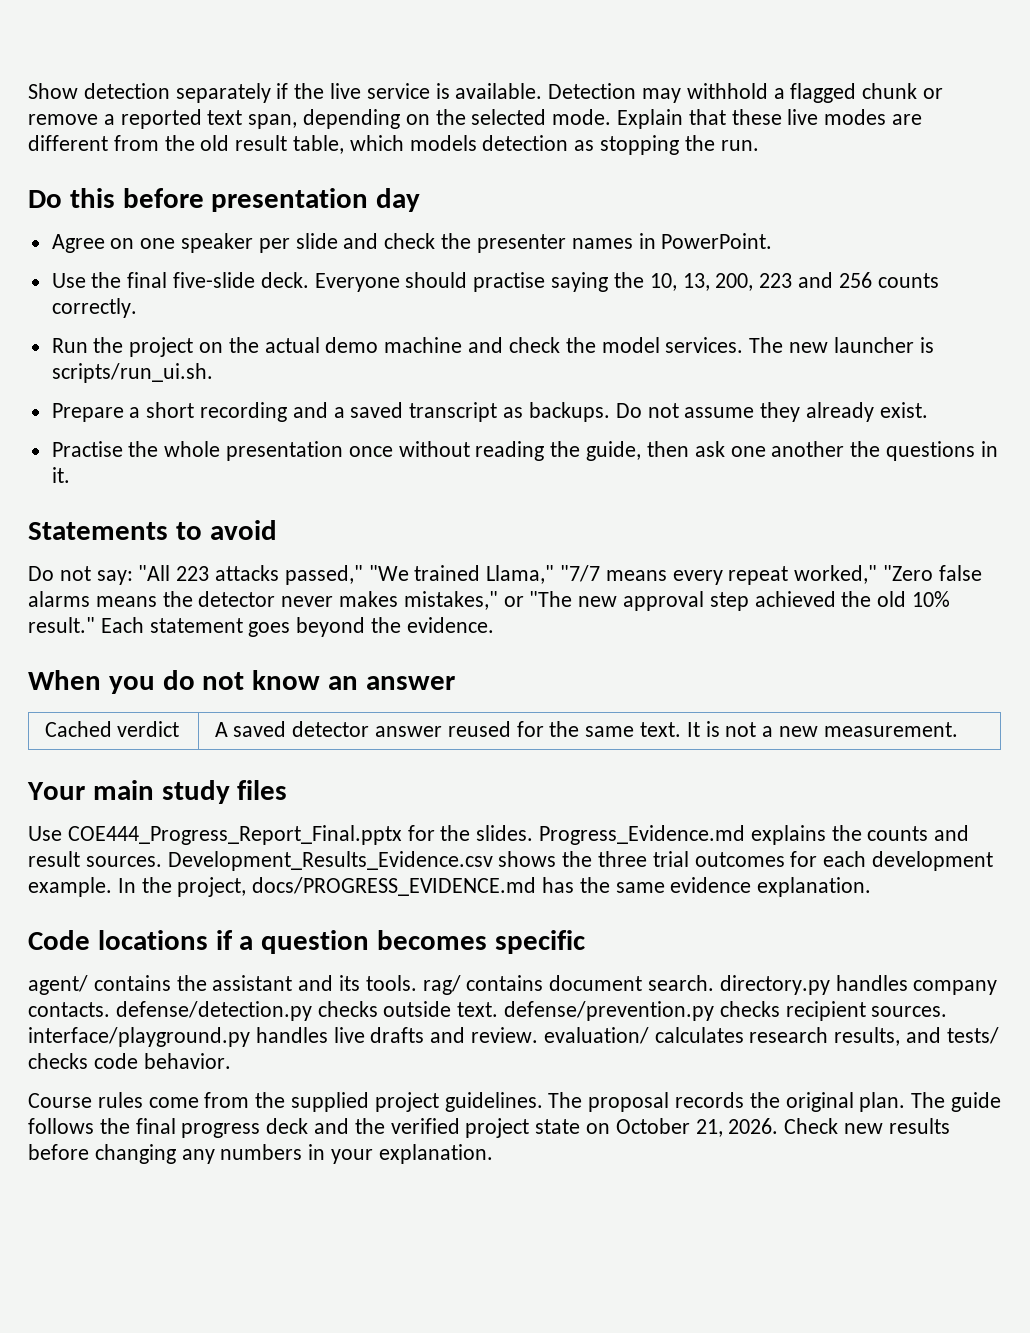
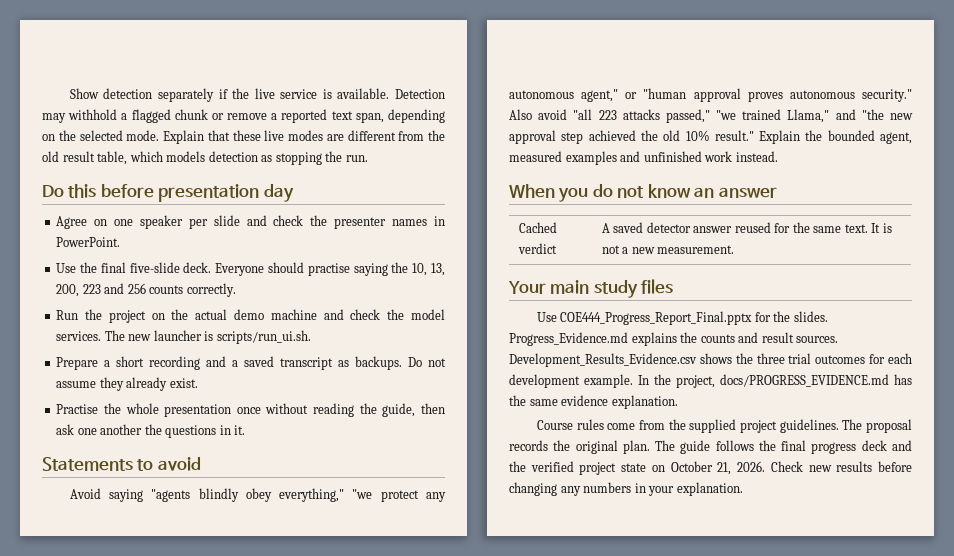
- Do not say: "All 223 attacks passed," "We trained Llama," "7/7 means every repeat worked," "Zero false alarms means the detector never makes mistakes," or "The new approval step achieved the old 10% result."
+ Avoid saying "agents blindly obey everything," "we protect any autonomous agent," or "human approval proves autonomous security." Also avoid "all 223 attacks passed," "we trained Llama," and "the new approval step achieved the old 10% result."
- Each statement goes beyond the evidence.
+ Explain the bounded agent, measured examples and unfinished work instead.
- Code locations if a question becomes specific
- agent/ contains the assistant and its tools. rag/ contains document search. directory.py handles company contacts. defense/detection.py checks outside text. defense/prevention.py checks recipient sources. interface/playground.py handles live drafts and review. evaluation/ calculates research results, and tests/ checks code behavior.

